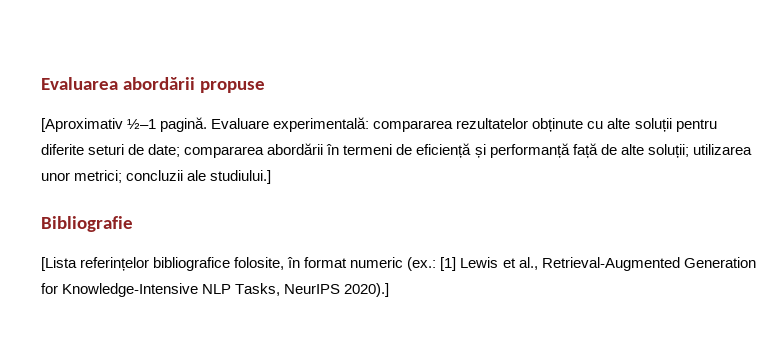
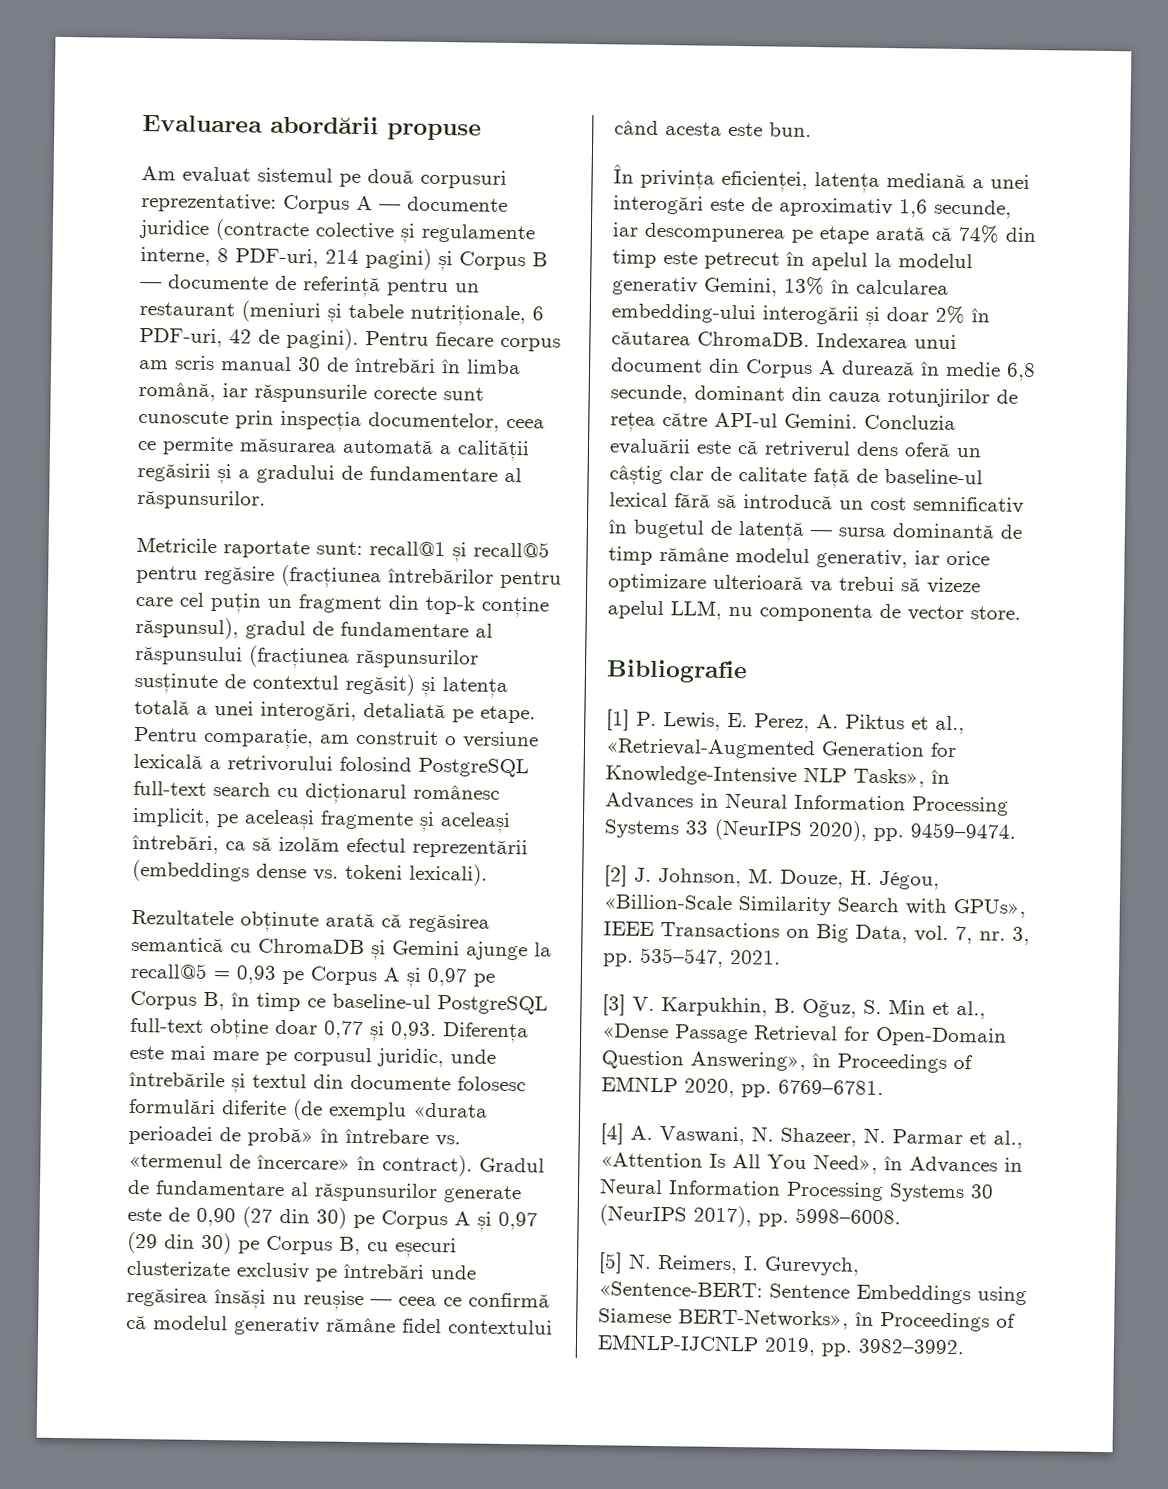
- [Aproximativ ½–1 pagină. Evaluare experimentală: compararea rezultatelor obținute cu alte soluții pentru diferite seturi de date; compararea abordării în termeni de eficiență și performanță față de alte soluții; utilizarea unor metrici; concluzii ale studiului.]
+ Am evaluat sistemul pe două corpusuri reprezentative: Corpus A — documente juridice (contracte colective și regulamente interne, 8 PDF-uri, 214 pagini) și Corpus B — documente de referință pentru un restaurant (meniuri și tabele nutriționale, 6 PDF-uri, 42 de pagini). Pentru fiecare corpus am scris manual 30 de întrebări în limba română, iar răspunsurile corecte sunt cunoscute prin inspecția documentelor, ceea ce permite măsurarea automată a calității regăsirii și a gradului de fundamentare al răspunsurilor.
+ Metricile raportate sunt: recall@1 și recall@5 pentru regăsire (fracțiunea întrebărilor pentru care cel puțin un fragment din top-k conține răspunsul), gradul de fundamentare al răspunsului (fracțiunea răspunsurilor susținute de contextul regăsit) și latența totală a unei interogări, detaliată pe etape. Pentru comparație, am construit o versiune lexicală a retrivorului folosind PostgreSQL full-text search cu dicționarul românesc implicit, pe aceleași fragmente și aceleași întrebări, ca să izolăm efectul reprezentării (embeddings dense vs. tokeni lexicali).
+ Rezultatele obținute arată că regăsirea semantică cu ChromaDB și Gemini ajunge la recall@5 = 0,93 pe Corpus A și 0,97 pe Corpus B, în timp ce baseline-ul PostgreSQL full-text obține doar 0,77 și 0,93. Diferența este mai mare pe corpusul juridic, unde întrebările și textul din documente folosesc formulări diferite (de exemplu «durata perioadei de probă» în întrebare vs. «termenul de încercare» în contract). Gradul de fundamentare al răspunsurilor generate este de 0,90 (27 din 30) pe Corpus A și 0,97 (29 din 30) pe Corpus B, cu eșecuri clusterizate exclusiv pe întrebări unde regăsirea însăși nu reușise — ceea ce confirmă că modelul generativ rămâne fidel contextului când acesta este bun.
+ În privința eficienței, latența mediană a unei interogări este de aproximativ 1,6 secunde, iar descompunerea pe etape arată că 74% din timp este petrecut în apelul la modelul generativ Gemini, 13% în calcularea embedding-ului interogării și doar 2% în căutarea ChromaDB. Indexarea unui document din Corpus A durează în medie 6,8 secunde, dominant din cauza rotunjirilor de rețea către API-ul Gemini. Concluzia evaluării este că retriverul dens oferă un câștig clar de calitate față de baseline-ul lexical fără să introducă un cost semnificativ în bugetul de latență — sursa dominantă de timp rămâne modelul generativ, iar orice optimizare ulterioară va trebui să vizeze apelul LLM, nu componenta de vector store.
  Bibliografie
- [Lista referințelor bibliografice folosite, în format numeric (ex.: [1] Lewis et al., Retrieval-Augmented Generation for Knowledge-Intensive NLP Tasks, NeurIPS 2020).]
+ [1] P. Lewis, E. Perez, A. Piktus et al., «Retrieval-Augmented Generation for Knowledge-Intensive NLP Tasks», în Advances in Neural Information Processing Systems 33 (NeurIPS 2020), pp. 9459–9474.
+ [2] J. Johnson, M. Douze, H. Jégou, «Billion-Scale Similarity Search with GPUs», IEEE Transactions on Big Data, vol. 7, nr. 3, pp. 535–547, 2021.
+ [3] V. Karpukhin, B. Oğuz, S. Min et al., «Dense Passage Retrieval for Open-Domain Question Answering», în Proceedings of EMNLP 2020, pp. 6769–6781.
+ [4] A. Vaswani, N. Shazeer, N. Parmar et al., «Attention Is All You Need», în Advances in Neural Information Processing Systems 30 (NeurIPS 2017), pp. 5998–6008.
+ [5] N. Reimers, I. Gurevych, «Sentence-BERT: Sentence Embeddings using Siamese BERT-Networks», în Proceedings of EMNLP-IJCNLP 2019, pp. 3982–3992.

